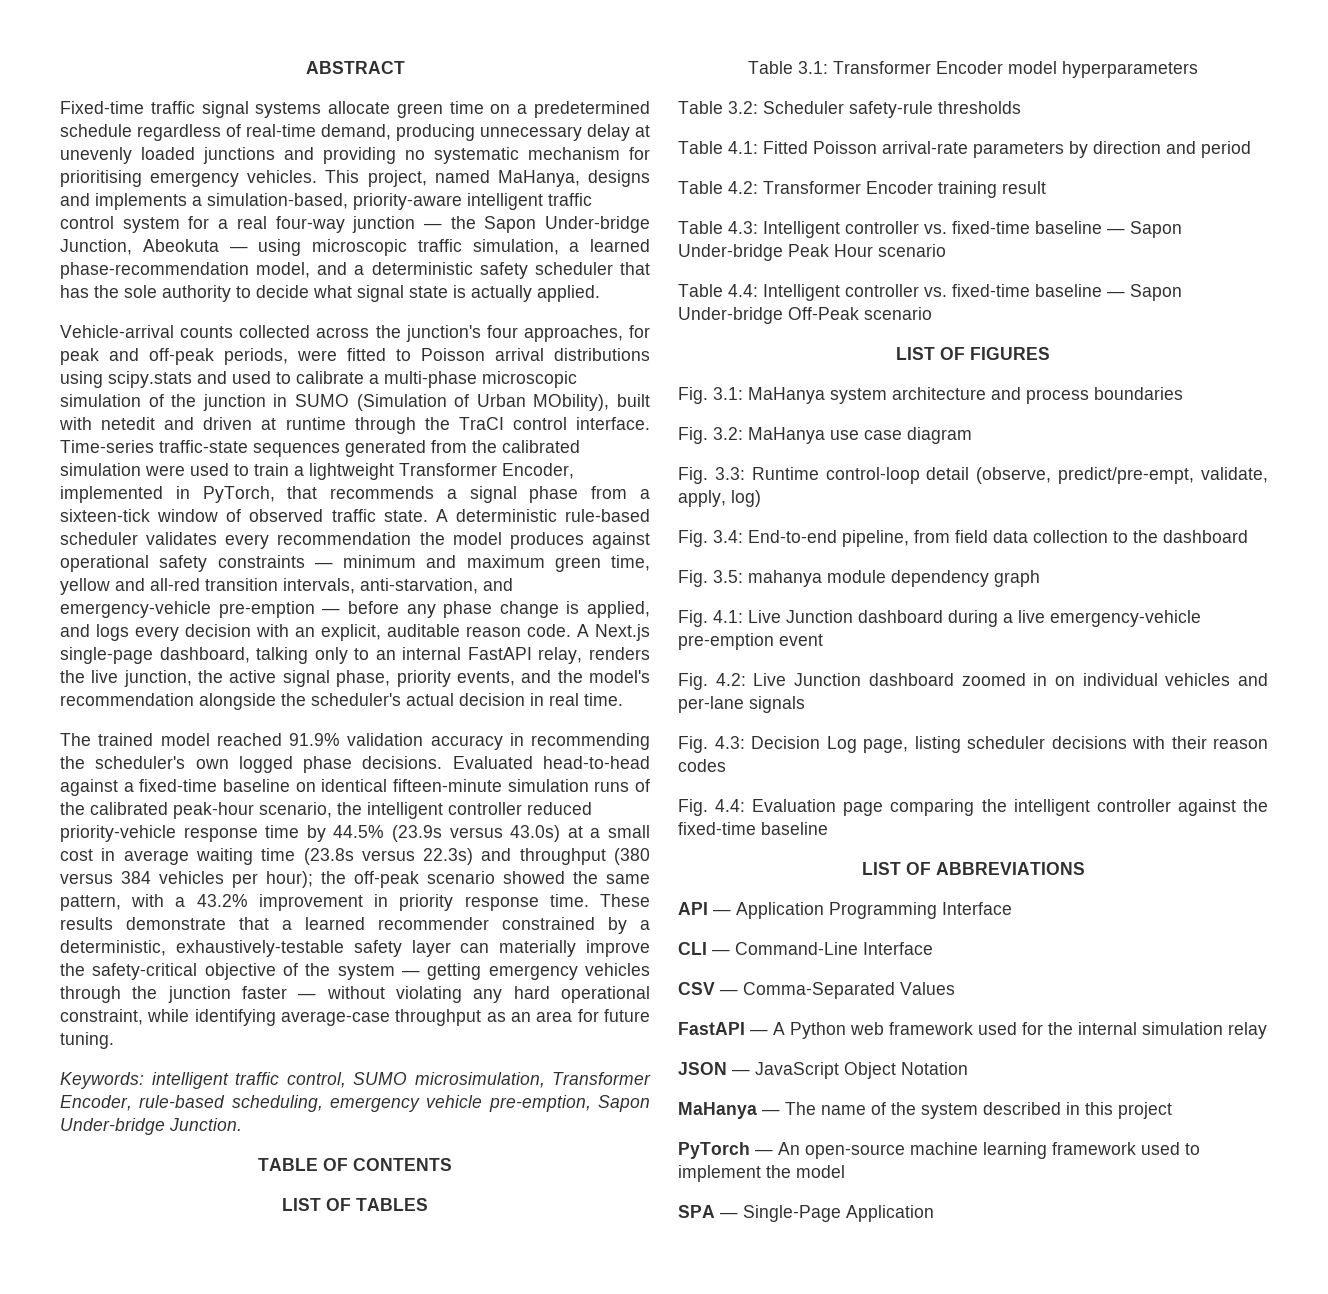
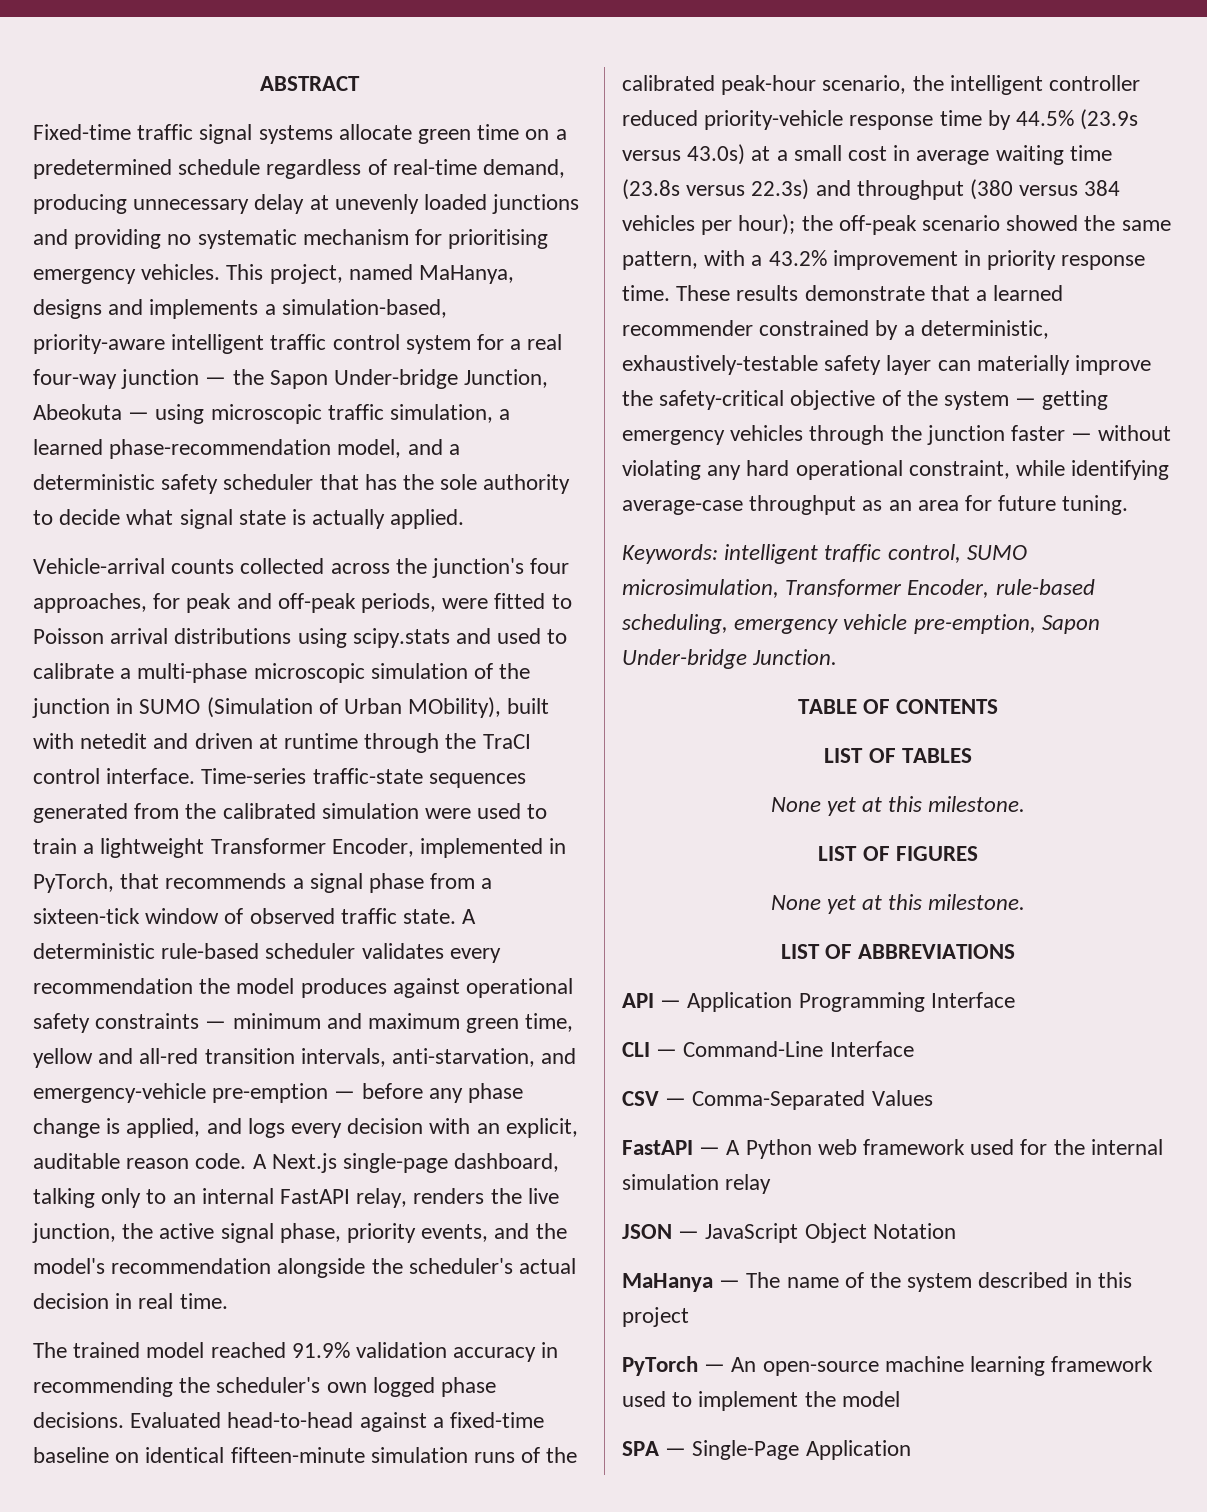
  LIST OF TABLES
- Table 3.1: Transformer Encoder model hyperparameters
- Table 3.2: Scheduler safety-rule thresholds
- Table 4.1: Fitted Poisson arrival-rate parameters by direction and period
- Table 4.2: Transformer Encoder training result
- Table 4.3: Intelligent controller vs. fixed-time baseline — Sapon Under-bridge Peak Hour scenario
- Table 4.4: Intelligent controller vs. fixed-time baseline — Sapon Under-bridge Off-Peak scenario
+ None yet at this milestone.
  LIST OF FIGURES
- Fig. 3.1: MaHanya system architecture and process boundaries
- Fig. 3.2: MaHanya use case diagram
- Fig. 3.3: Runtime control-loop detail (observe, predict/pre-empt, validate, apply, log)
- Fig. 3.4: End-to-end pipeline, from field data collection to the dashboard
- Fig. 3.5: mahanya module dependency graph
- Fig. 4.1: Live Junction dashboard during a live emergency-vehicle pre-emption event
- Fig. 4.2: Live Junction dashboard zoomed in on individual vehicles and per-lane signals
- Fig. 4.3: Decision Log page, listing scheduler decisions with their reason codes
- Fig. 4.4: Evaluation page comparing the intelligent controller against the fixed-time baseline
+ None yet at this milestone.

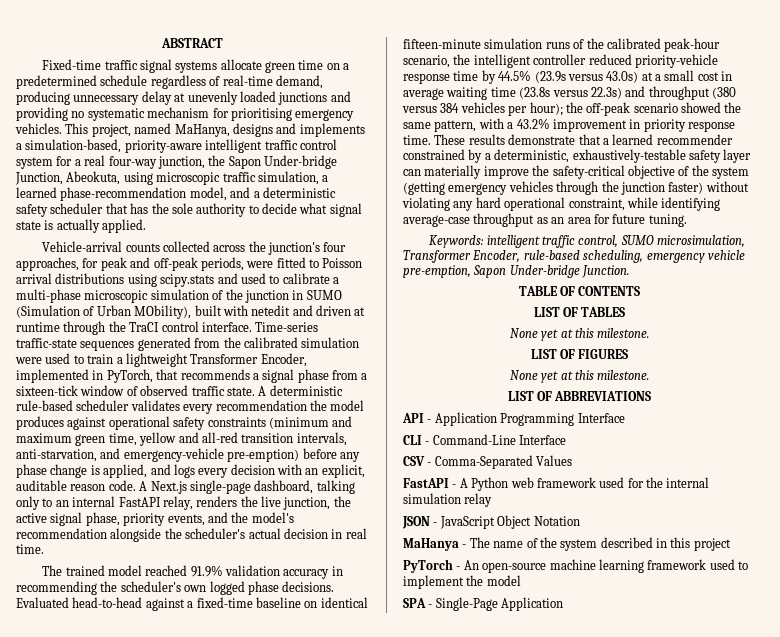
- This project, named MaHanya, designs and implements a simulation-based, priority-aware intelligent traffic control system for a real four-way junction — the Sapon Under-bridge Junction, Abeokuta — using microscopic traffic simulation, a learned phase-recommendation model, and a deterministic safety scheduler that has the sole authority to decide what signal state is actually applied.
+ This project, named MaHanya, designs and implements a simulation-based, priority-aware intelligent traffic control system for a real four-way junction, the Sapon Under-bridge Junction, Abeokuta, using microscopic traffic simulation, a learned phase-recommendation model, and a deterministic safety scheduler that has the sole authority to decide what signal state is actually applied.
- A deterministic rule-based scheduler validates every recommendation the model produces against operational safety constraints — minimum and maximum green time, yellow and all-red transition intervals, anti-starvation, and emergency-vehicle pre-emption — before any phase change is applied, and logs every decision with an explicit, auditable reason code.
+ A deterministic rule-based scheduler validates every recommendation the model produces against operational safety constraints (minimum and maximum green time, yellow and all-red transition intervals, anti-starvation, and emergency-vehicle pre-emption) before any phase change is applied, and logs every decision with an explicit, auditable reason code.
- These results demonstrate that a learned recommender constrained by a deterministic, exhaustively-testable safety layer can materially improve the safety-critical objective of the system — getting emergency vehicles through the junction faster — without violating any hard operational constraint, while identifying average-case throughput as an area for future tuning.
+ These results demonstrate that a learned recommender constrained by a deterministic, exhaustively-testable safety layer can materially improve the safety-critical objective of the system (getting emergency vehicles through the junction faster) without violating any hard operational constraint, while identifying average-case throughput as an area for future tuning.
- API — Application Programming Interface
+ API - Application Programming Interface
- CLI — Command-Line Interface
+ CLI - Command-Line Interface
- CSV — Comma-Separated Values
+ CSV - Comma-Separated Values
- FastAPI — A Python web framework used for the internal simulation relay
+ FastAPI - A Python web framework used for the internal simulation relay
- JSON — JavaScript Object Notation
+ JSON - JavaScript Object Notation
- MaHanya — The name of the system described in this project
+ MaHanya - The name of the system described in this project
- PyTorch — An open-source machine learning framework used to implement the model
+ PyTorch - An open-source machine learning framework used to implement the model
- SPA — Single-Page Application
+ SPA - Single-Page Application

